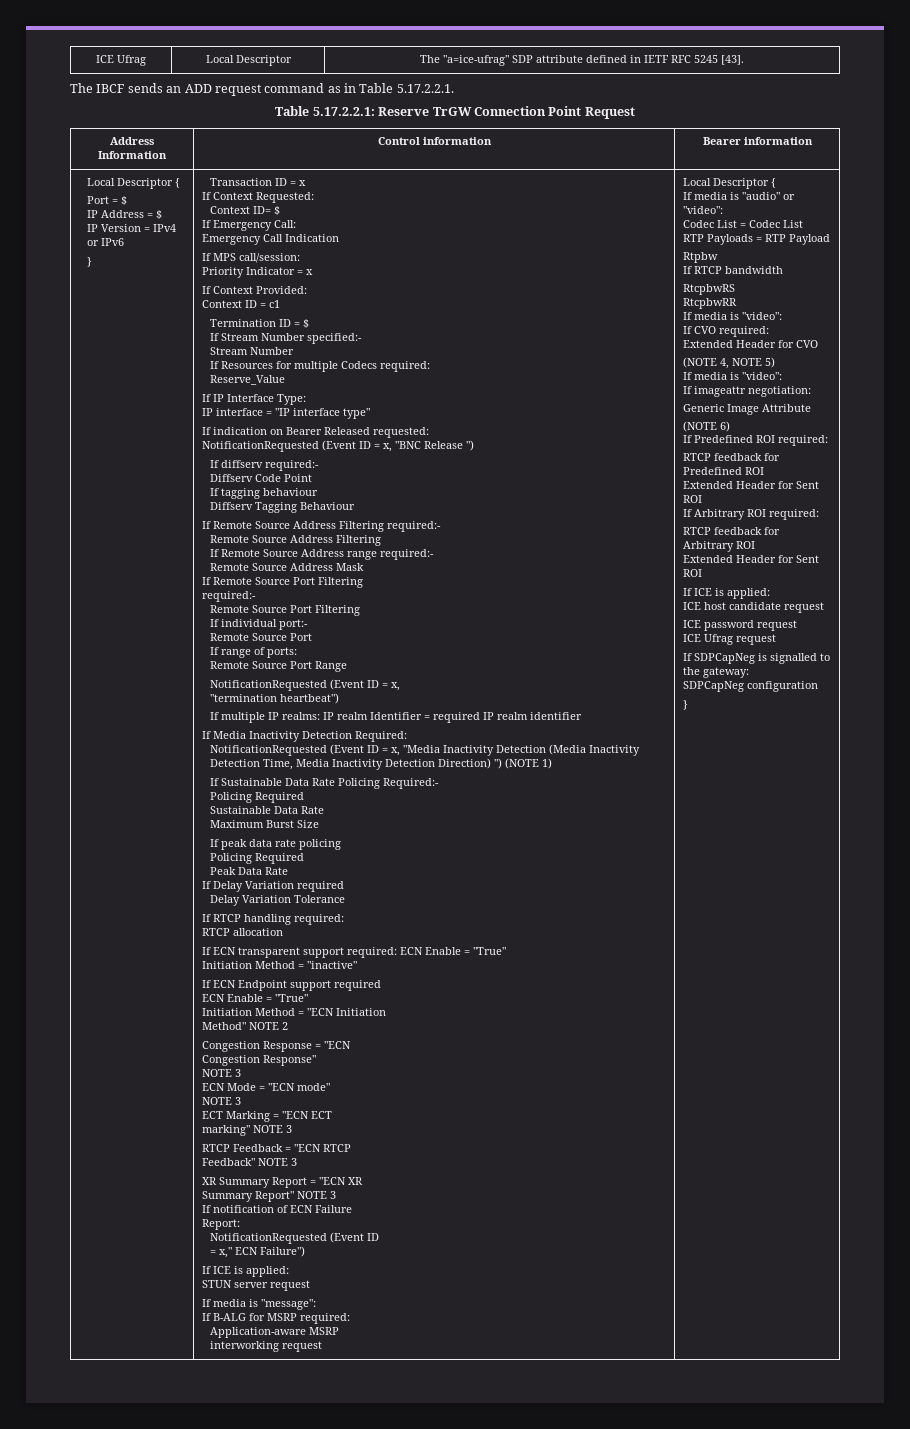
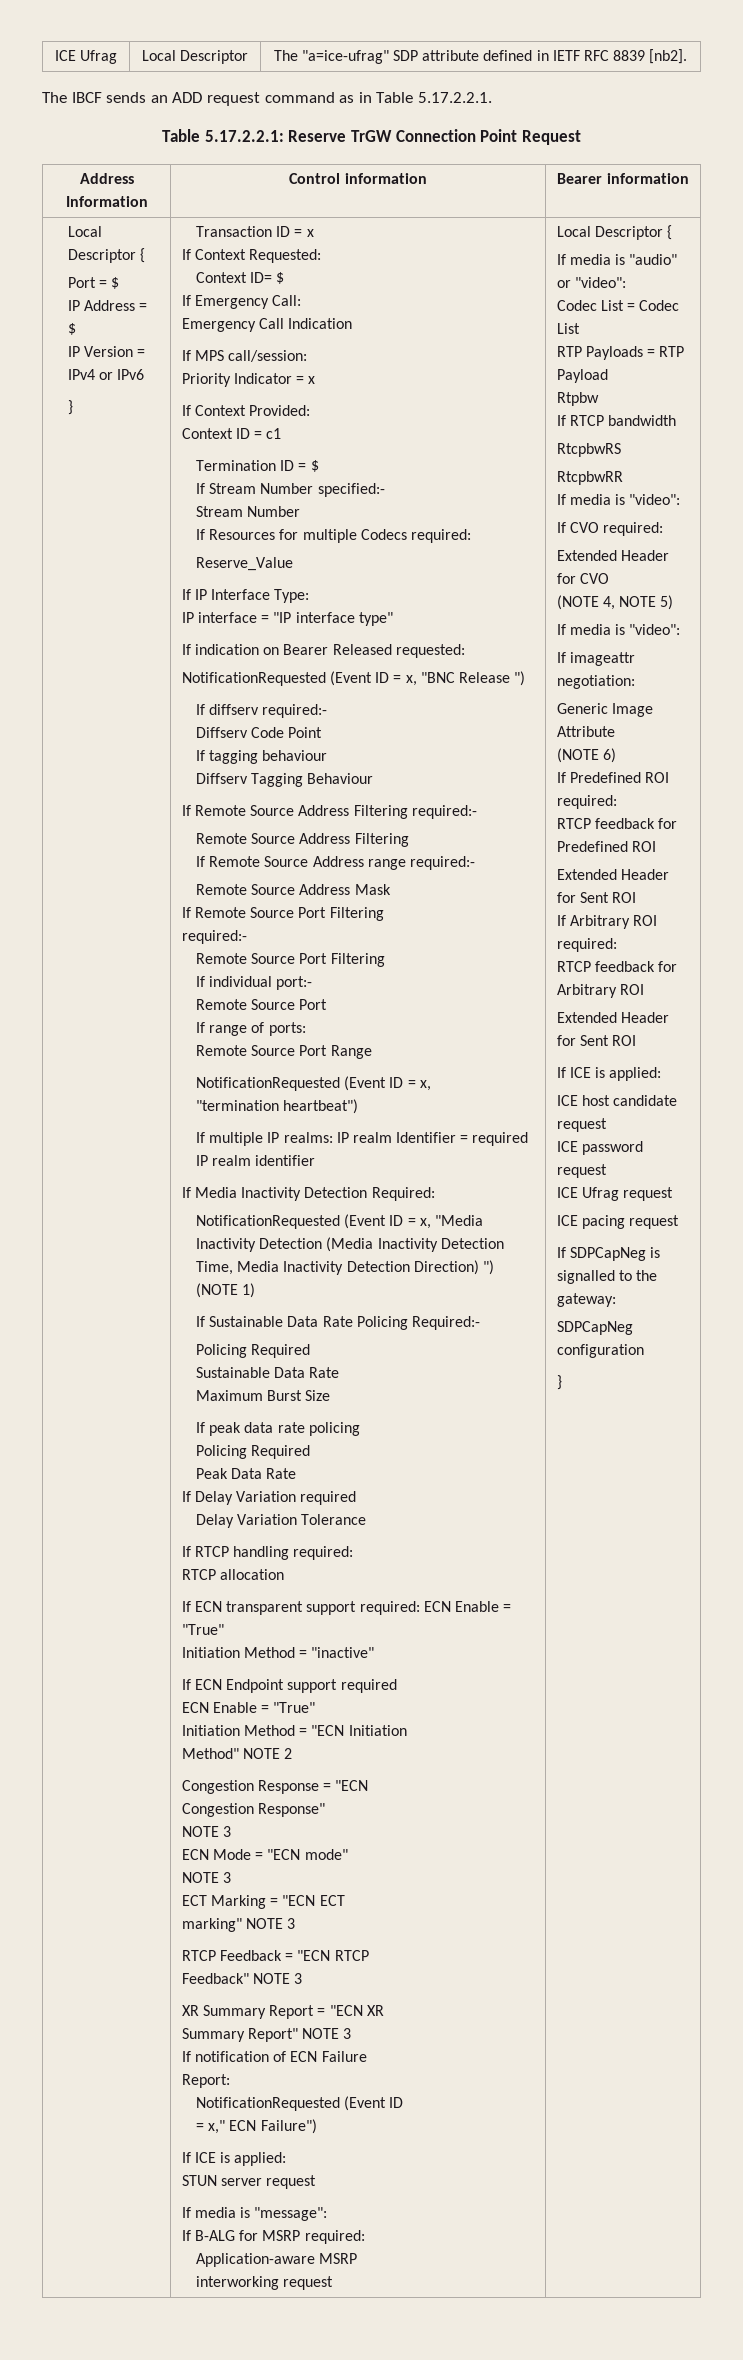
- ICE Ufrag | Local Descriptor | The "a=ice-ufrag" SDP attribute defined in IETF RFC 5245 [43].
+ ICE Ufrag | Local Descriptor | The "a=ice-ufrag" SDP attribute defined in IETF RFC 8839 [nb2].
+ ICE pacing request

